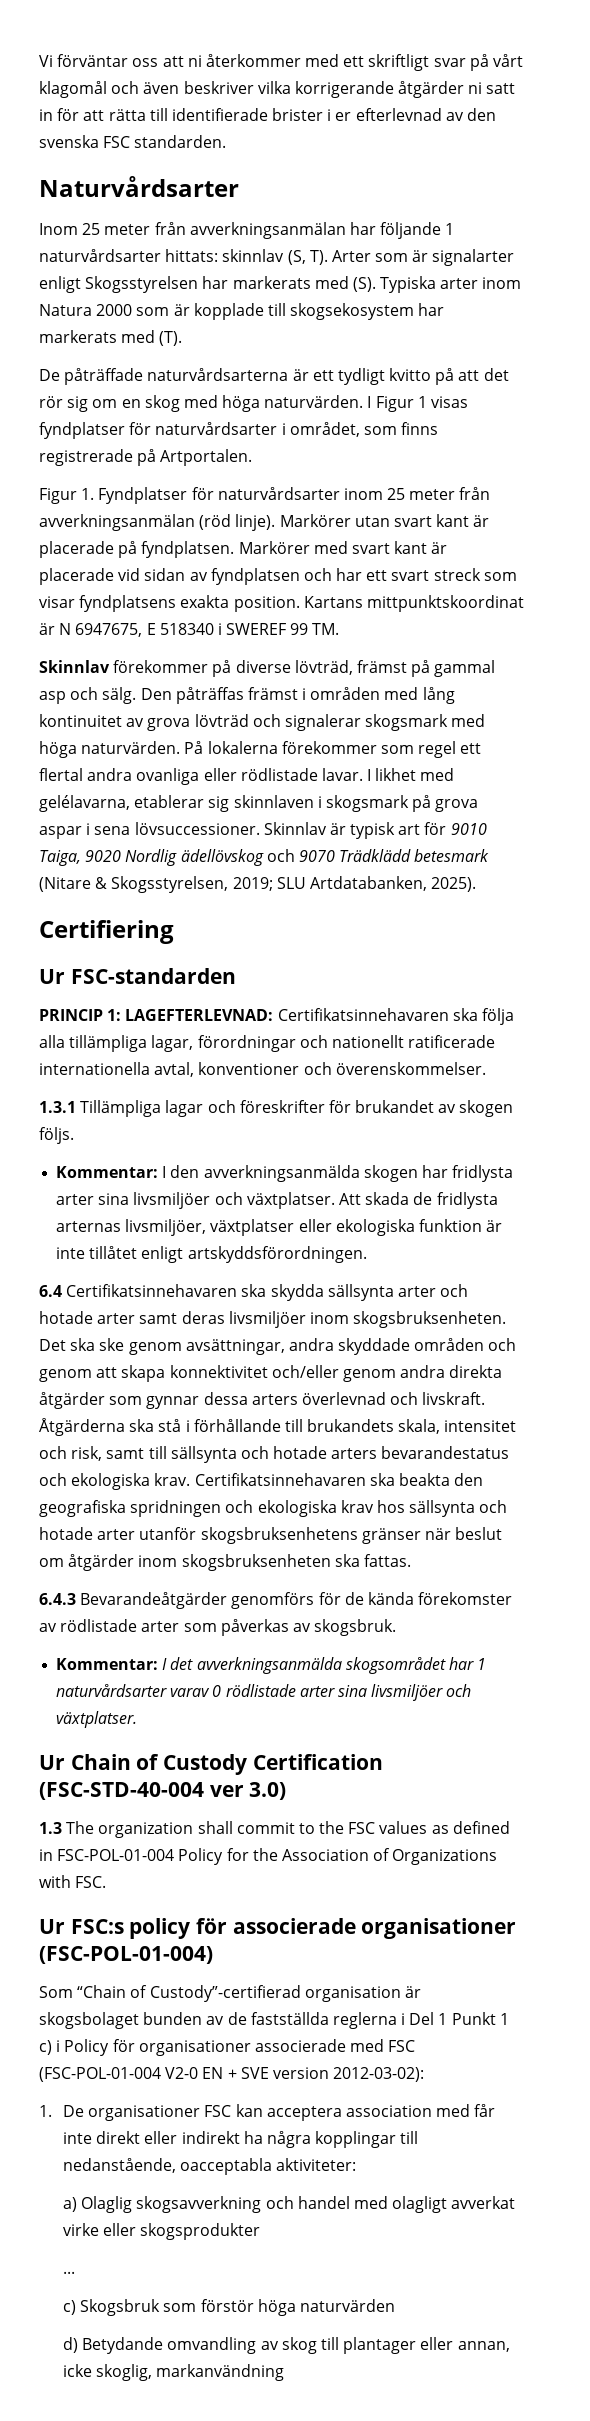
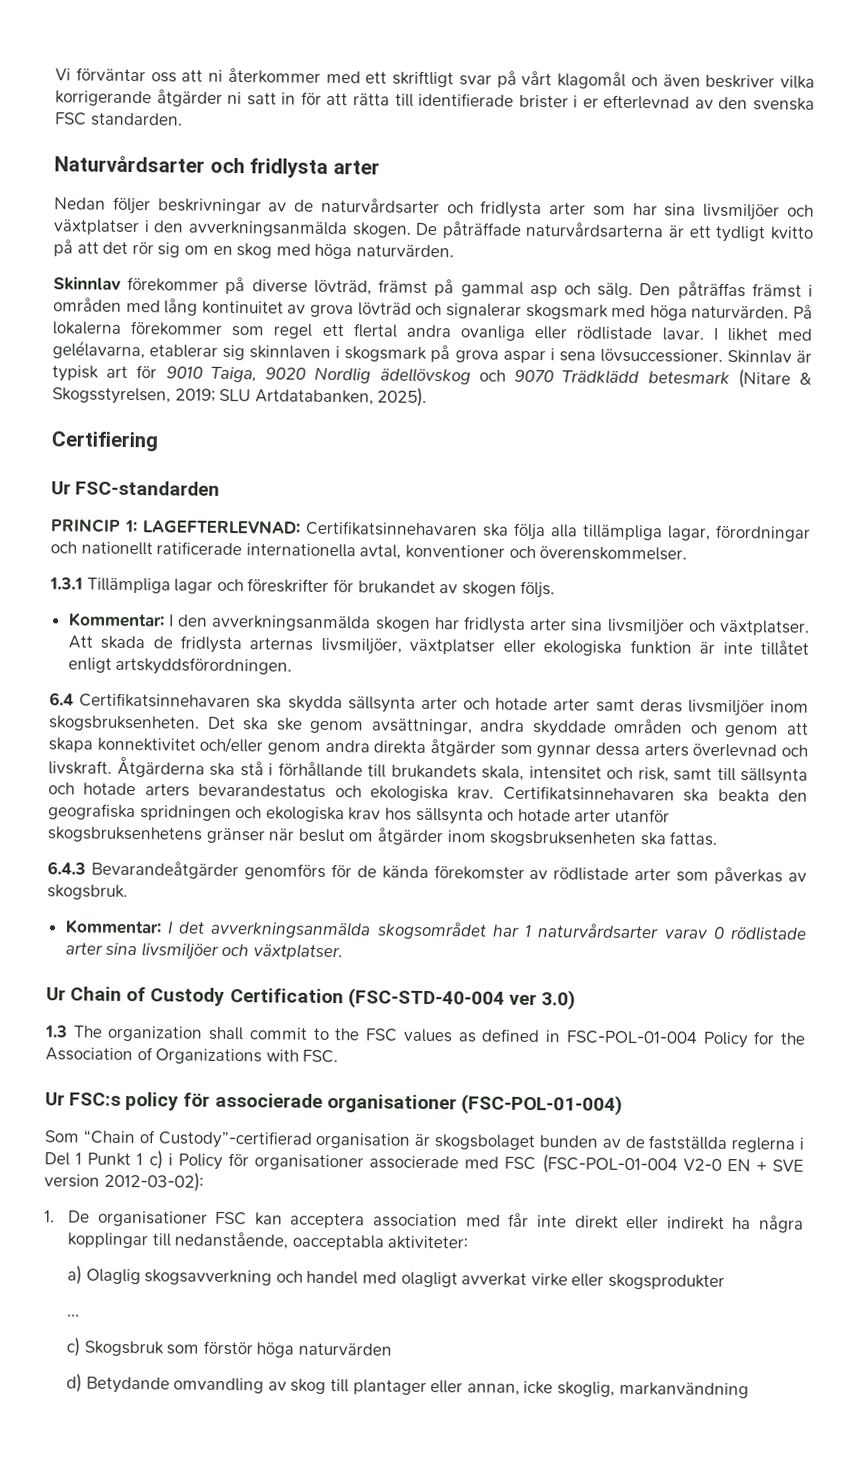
- Naturvårdsarter
- Inom 25 meter från avverkningsanmälan har följande 1 naturvårdsarter hittats: skinnlav (S, T). Arter som är signalarter enligt Skogsstyrelsen har markerats med (S). Typiska arter inom Natura 2000 som är kopplade till skogsekosystem har markerats med (T).
- De påträffade naturvårdsarterna är ett tydligt kvitto på att det rör sig om en skog med höga naturvärden. I Figur 1 visas fyndplatser för naturvårdsarter i området, som finns registrerade på Artportalen.
- Figur 1. Fyndplatser för naturvårdsarter inom 25 meter från avverkningsanmälan (röd linje). Markörer utan svart kant är placerade på fyndplatsen. Markörer med svart kant är placerade vid sidan av fyndplatsen och har ett svart streck som visar fyndplatsens exakta position. Kartans mittpunktskoordinat är N 6947675, E 518340 i SWEREF 99 TM.
+ Naturvårdsarter och fridlysta arter
+ Nedan följer beskrivningar av de naturvårdsarter och fridlysta arter som har sina livsmiljöer och växtplatser i den avverkningsanmälda skogen. De påträffade naturvårdsarterna är ett tydligt kvitto på att det rör sig om en skog med höga naturvärden.

